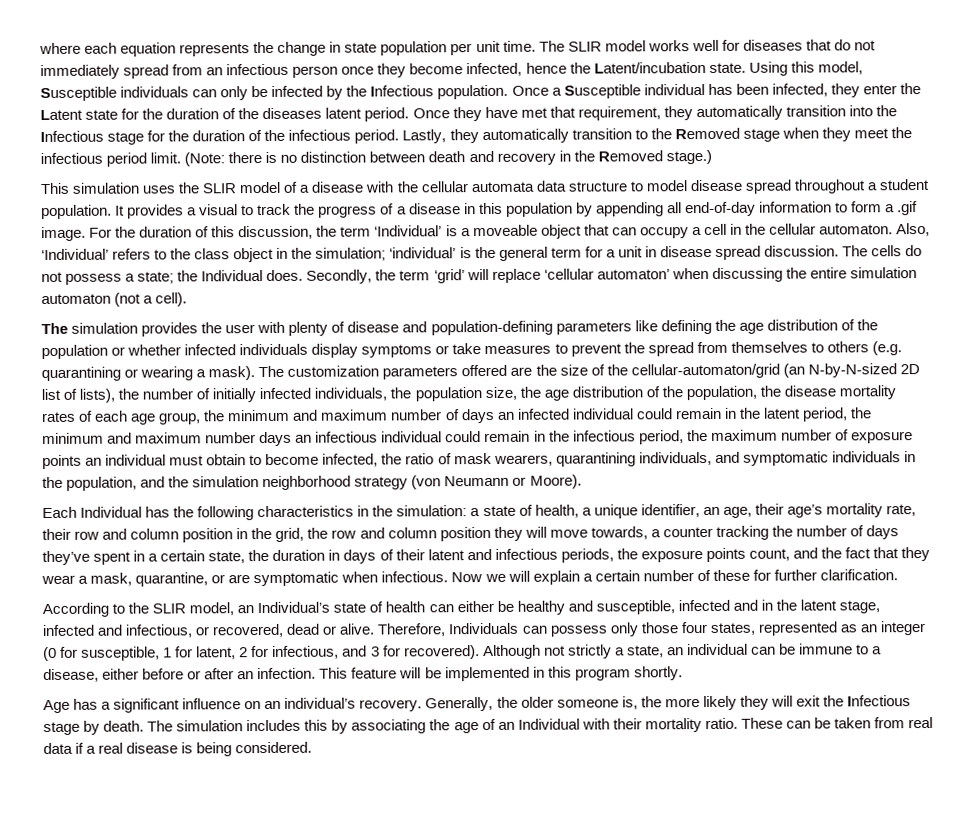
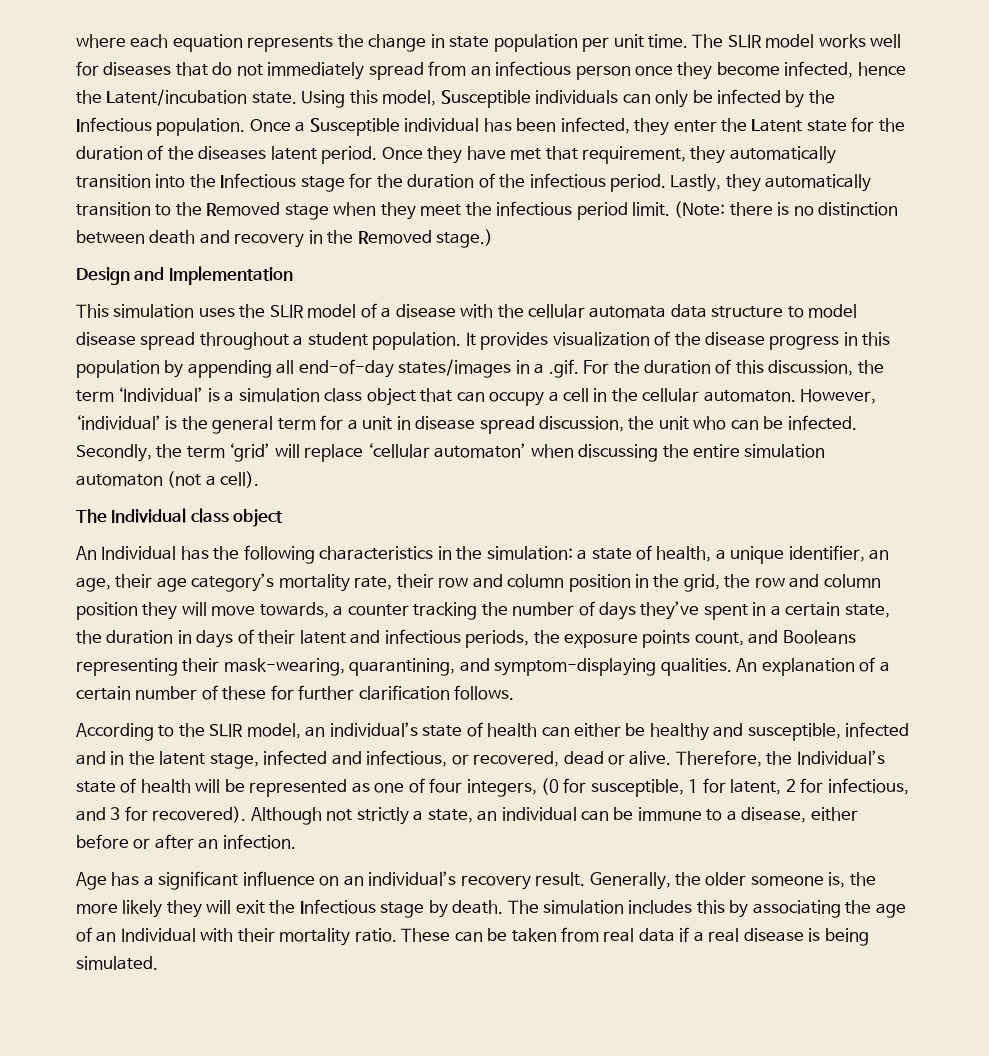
+ Design and Implementation
- It provides a visual to track the progress of a disease in this population by appending all end-of-day information to form a .gif image. For the duration of this discussion, the term ‘Individual’ is a moveable object that can occupy a cell in the cellular automaton.
+ It provides visualization of the disease progress in this population by appending all end-of-day states/images in a .gif. For the duration of this discussion, the term ‘Individual’ is a simulation class object that can occupy a cell in the cellular automaton.
- Also, ‘Individual’ refers to the class object in the simulation; ‘individual’ is the general term for a unit in disease spread discussion. The cells do not possess a state; the Individual does.
+ However, ‘individual’ is the general term for a unit in disease spread discussion, the unit who can be infected.
- The simulation provides the user with plenty of disease and population-defining parameters like defining the age distribution of the population or whether infected individuals display symptoms or take measures to prevent the spread from themselves to others (e.g. quarantining or wearing a mask). The customization parameters offered are the size of the cellular-automaton/grid (an N-by-N-sized 2D list of lists), the number of initially infected individuals, the population size, the age distribution of the population, the disease mortality rates of each age group, the minimum and maximum number of days an infected individual could remain in the latent period, the minimum and maximum number days an infectious individual could remain in the infectious period, the maximum number of exposure points an individual must obtain to become infected, the ratio of mask wearers, quarantining individuals, and symptomatic individuals in the population, and the simulation neighborhood strategy (von Neumann or Moore).
- Each Individual has the following characteristics in the simulation:
+ The Individual class object
+ An Individual has the following characteristics in the simulation:
- a state of health, a unique identifier, an age, their age’s mortality rate, their row and column position in the grid, the row and column position they will move towards, a counter tracking the number of days they’ve spent in a certain state, the duration in days of their latent and infectious periods, the exposure points count, and the fact that they wear a mask, quarantine, or are symptomatic when infectious. Now we will explain a certain number of these for further clarification.
+ a state of health, a unique identifier, an age, their age category’s mortality rate, their row and column position in the grid, the row and column position they will move towards, a counter tracking the number of days they’ve spent in a certain state, the duration in days of their latent and infectious periods, the exposure points count, and Booleans representing their mask-wearing, quarantining, and symptom-displaying qualities. An explanation of a certain number of these for further clarification follows.
- According to the SLIR model, an Individual’s state of health can either be healthy and susceptible, infected and in the latent stage, infected and infectious, or recovered, dead or alive.
+ According to the SLIR model, an individual’s state of health can either be healthy and susceptible, infected and in the latent stage, infected and infectious, or recovered, dead or alive.
- Therefore, Individuals can possess only those four states, represented as an integer (0 for susceptible, 1 for latent, 2 for infectious, and 3 for recovered).
+ Therefore, the Individual’s state of health will be represented as one of four integers, (0 for susceptible, 1 for latent, 2 for infectious, and 3 for recovered).
- This feature will be implemented in this program shortly.
- Age has a significant influence on an individual’s recovery.
+ Age has a significant influence on an individual’s recovery result.
- These can be taken from real data if a real disease is being considered.
+ These can be taken from real data if a real disease is being simulated.

